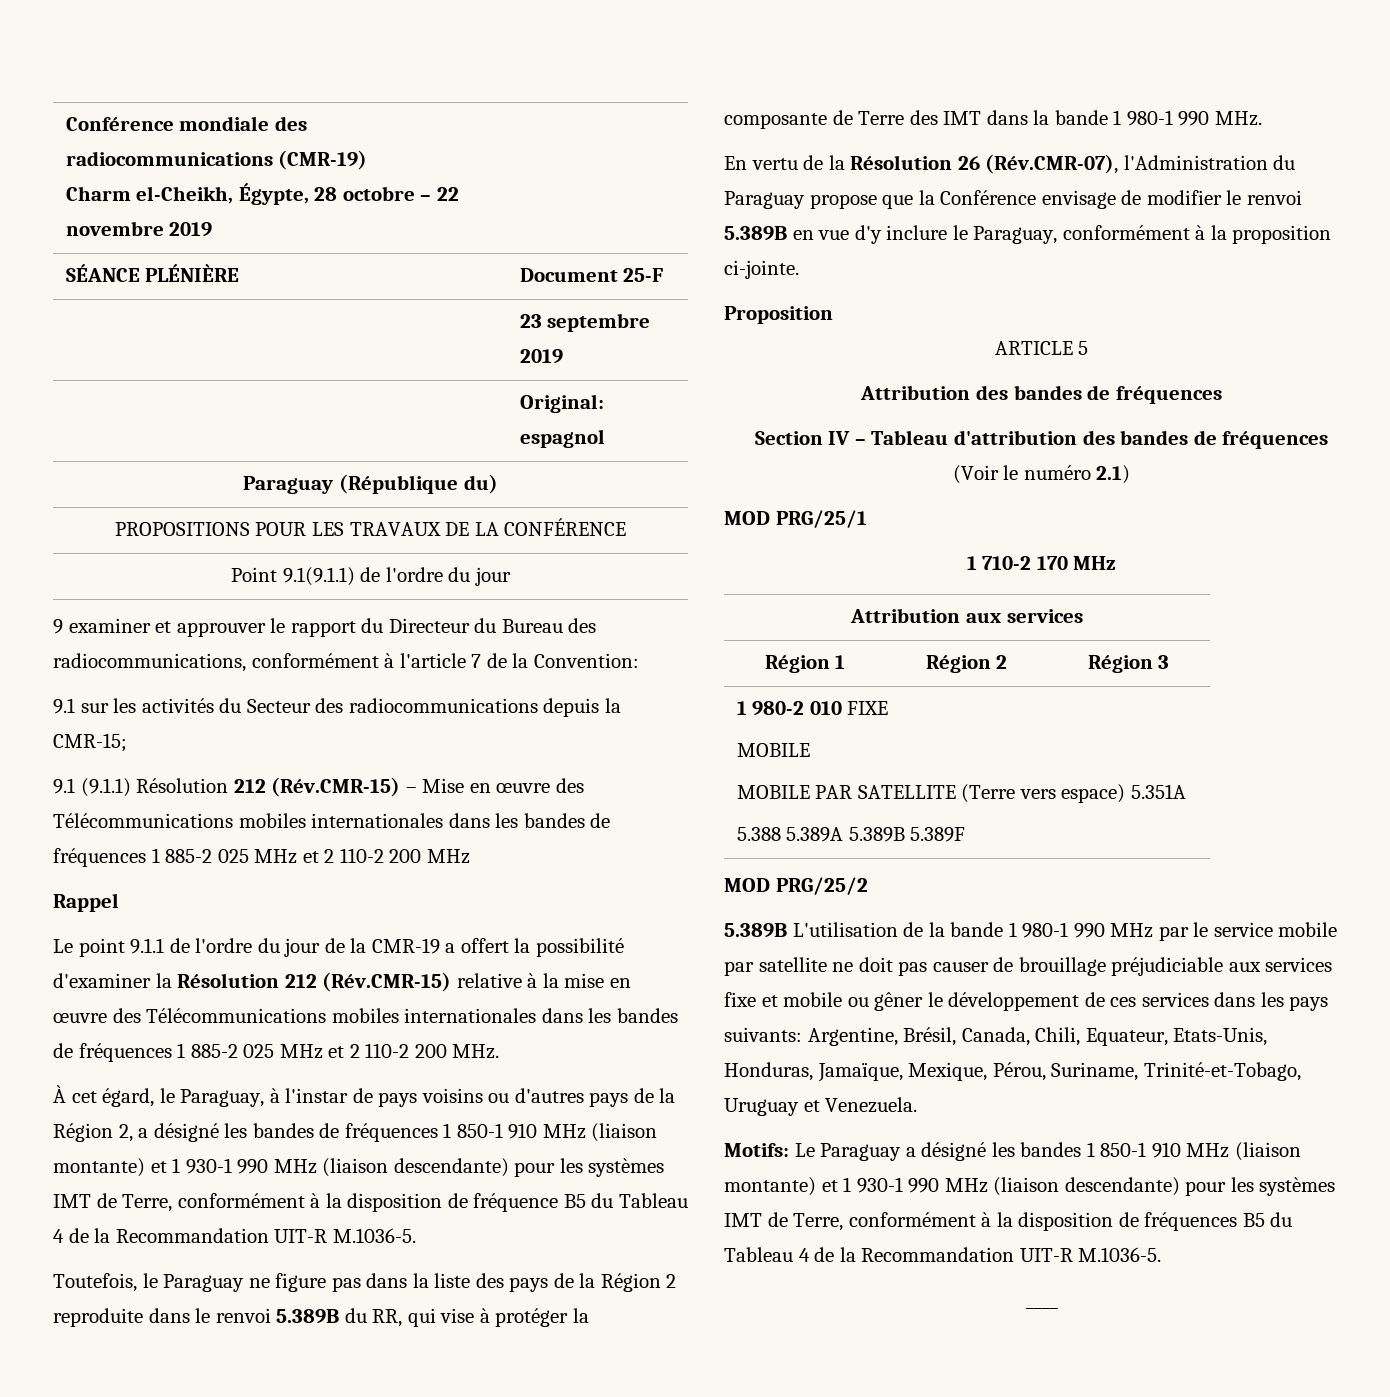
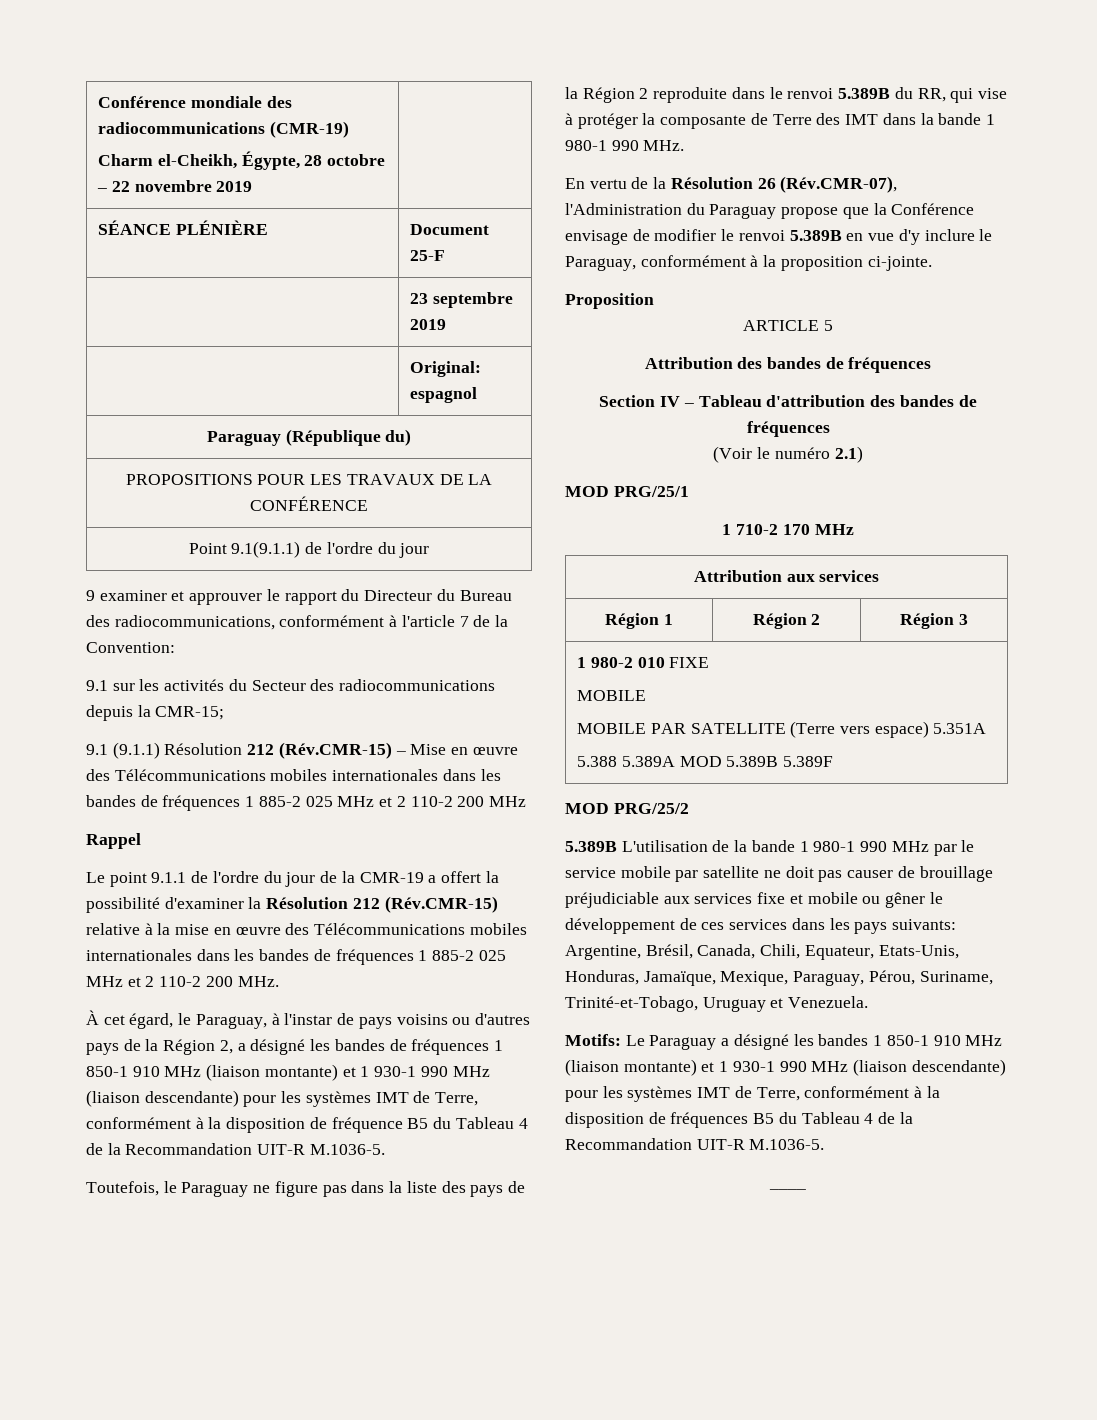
  1 980-2 010 FIXE
  MOBILE
  MOBILE PAR SATELLITE (Terre vers espace) 5.351A
- 5.388 5.389A 5.389B 5.389F
+ 5.388 5.389A MOD 5.389B 5.389F
- 5.389B L'utilisation de la bande 1 980-1 990 MHz par le service mobile par satellite ne doit pas causer de brouillage préjudiciable aux services fixe et mobile ou gêner le développement de ces services dans les pays suivants: Argentine, Brésil, Canada, Chili, Equateur, Etats-Unis, Honduras, Jamaïque, Mexique, Pérou, Suriname, Trinité-et-Tobago, Uruguay et Venezuela.
+ 5.389B L'utilisation de la bande 1 980-1 990 MHz par le service mobile par satellite ne doit pas causer de brouillage préjudiciable aux services fixe et mobile ou gêner le développement de ces services dans les pays suivants: Argentine, Brésil, Canada, Chili, Equateur, Etats-Unis, Honduras, Jamaïque, Mexique, Paraguay, Pérou, Suriname, Trinité-et-Tobago, Uruguay et Venezuela.

